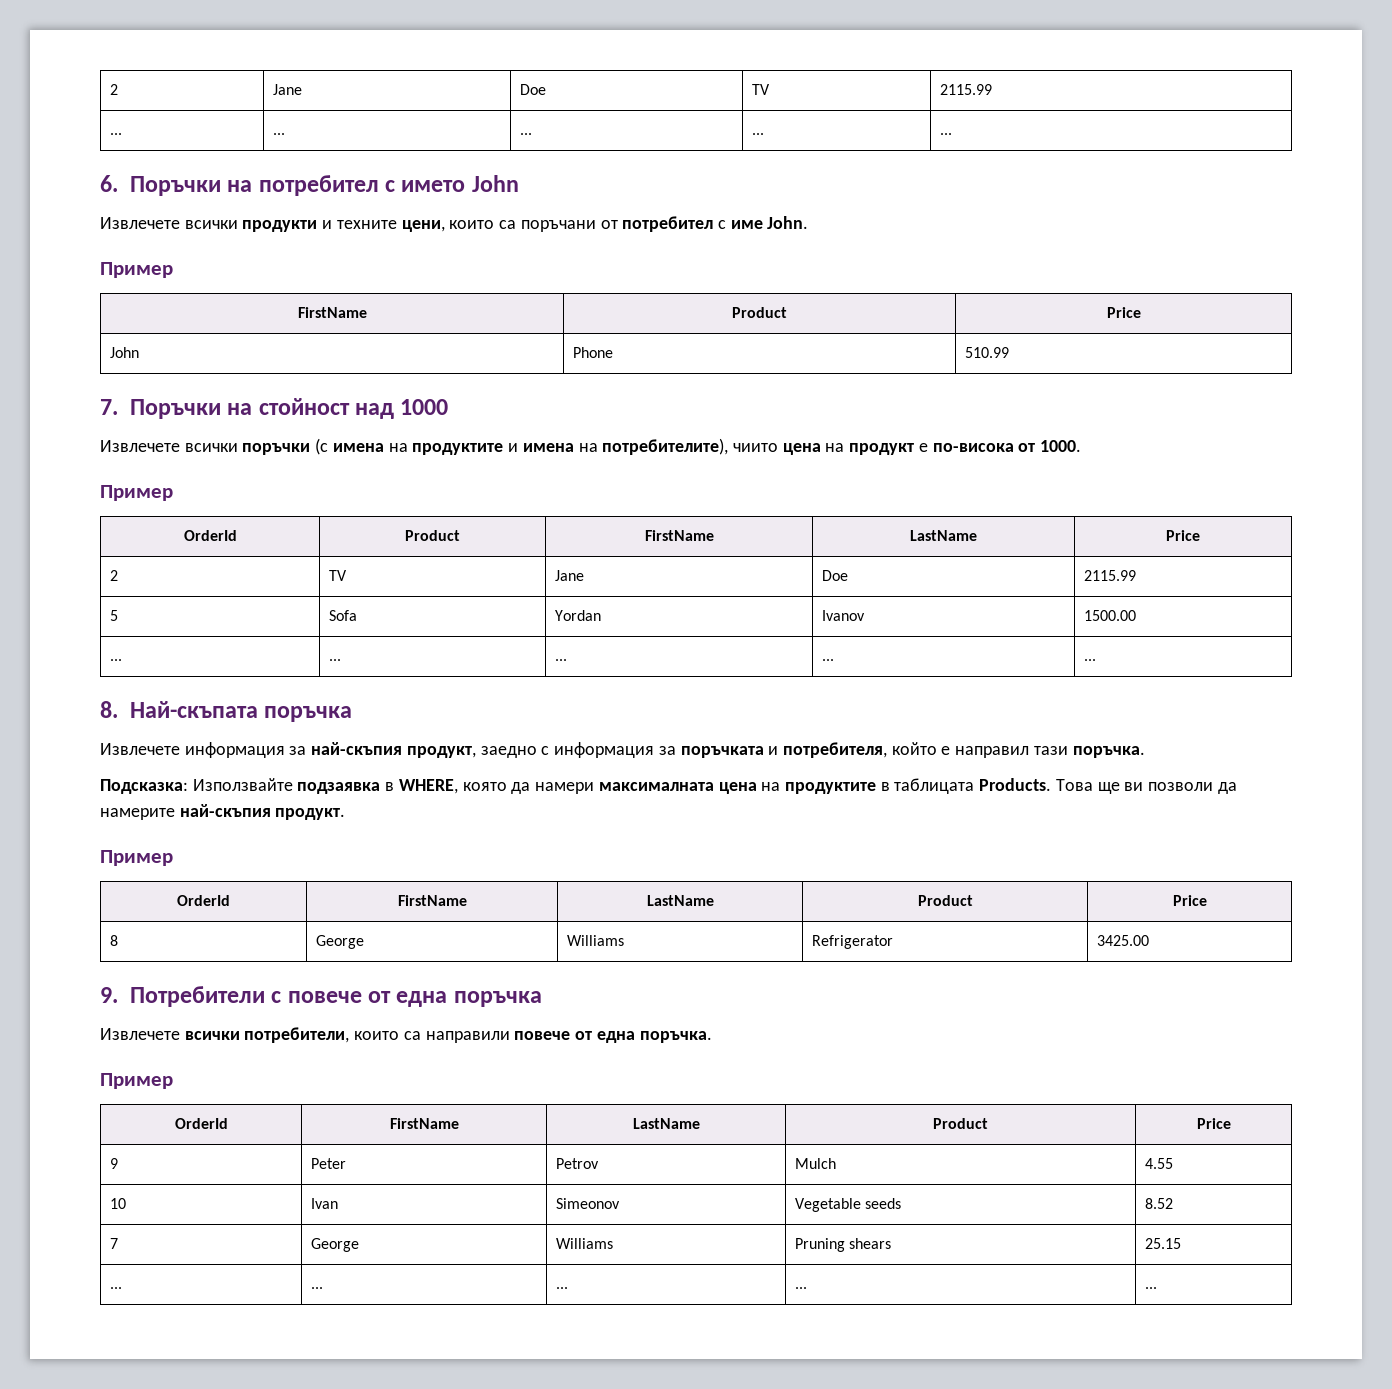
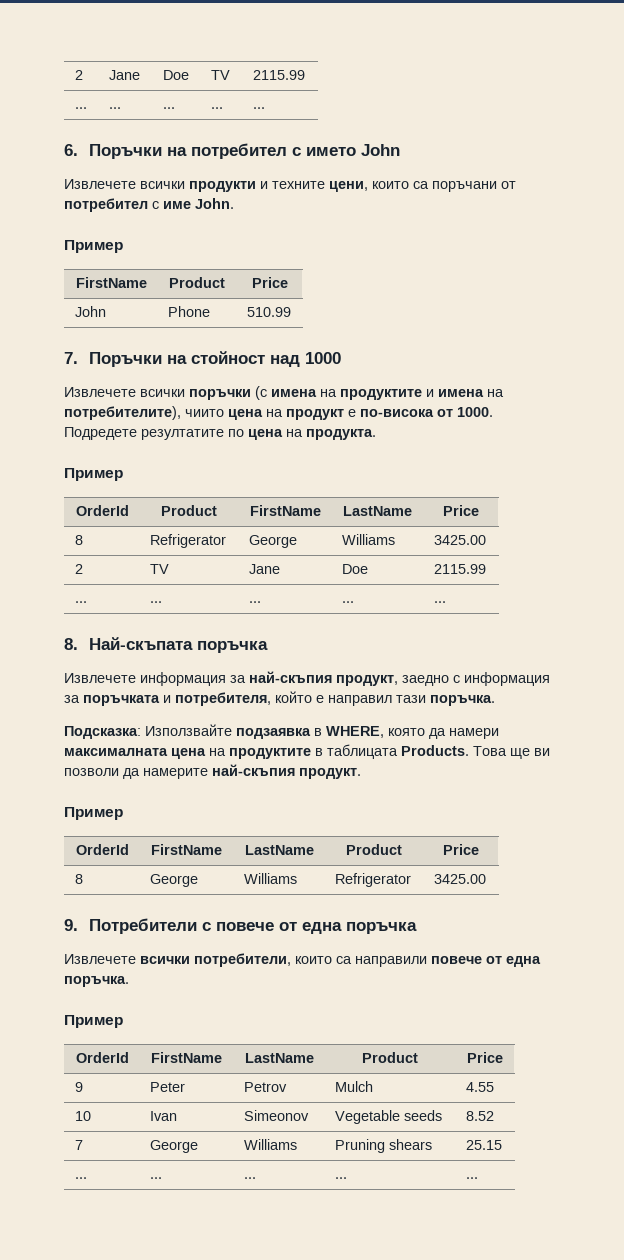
+ Подредете резултатите по цена на продукта.
+ 8 | Refrigerator | George | Williams | 3425.00
- 5 | Sofa | Yordan | Ivanov | 1500.00

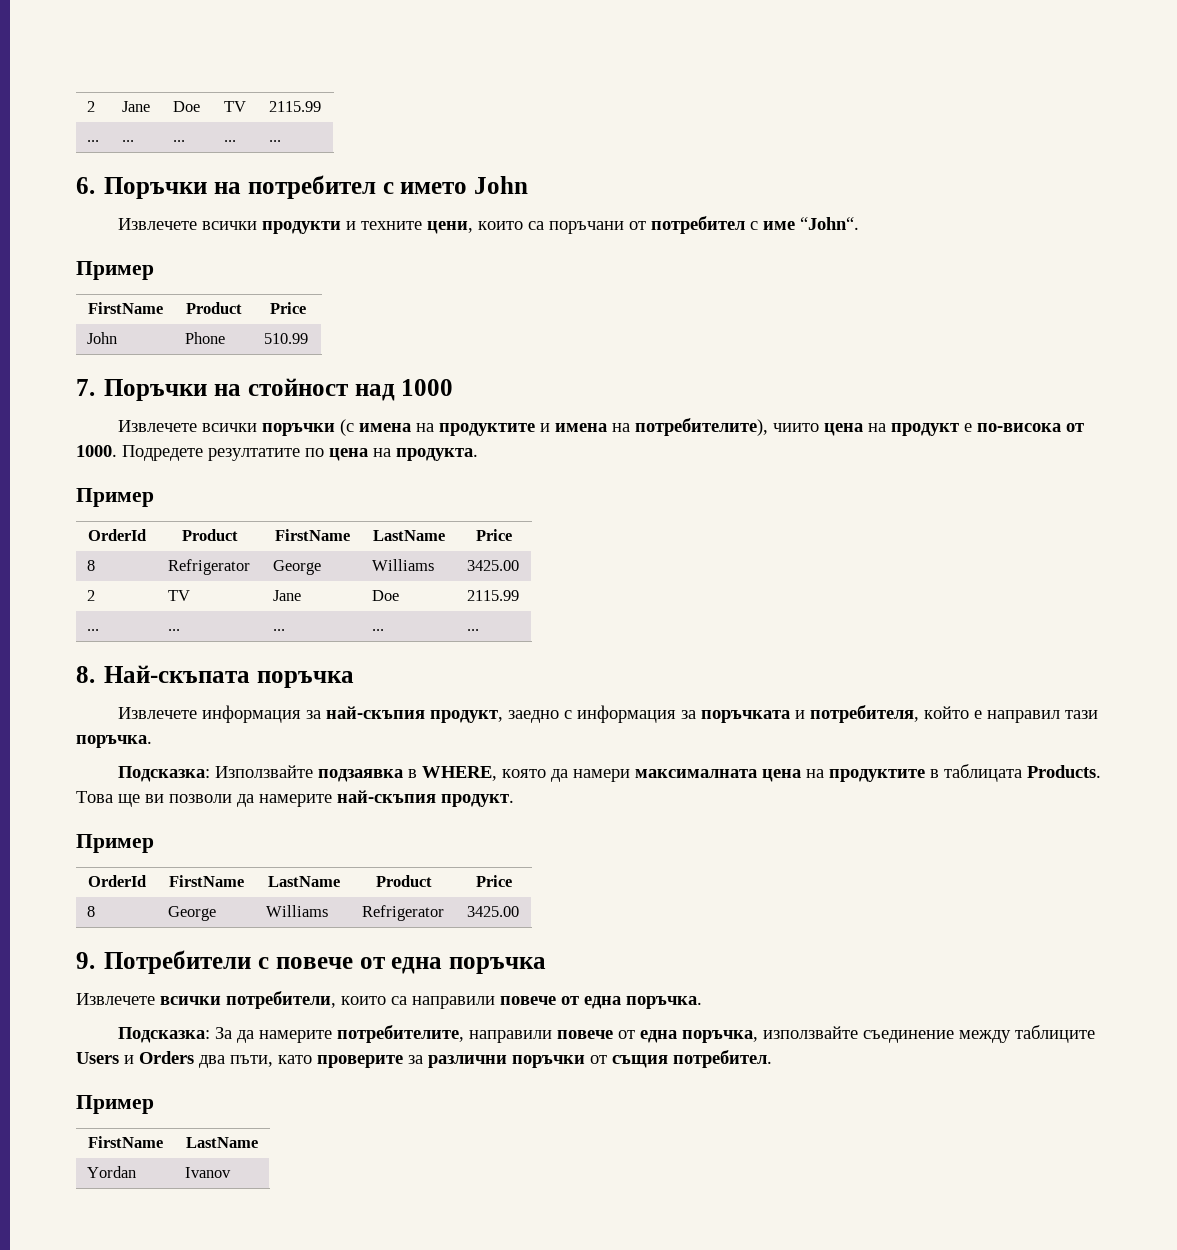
- Извлечете всички продукти и техните цени, които са поръчани от потребител с име John.
+ Извлечете всички продукти и техните цени, които са поръчани от потребител с име “John“.
  Извлечете всички потребители, които са направили повече от една поръчка.
+ Подсказка: За да намерите потребителите, направили повече от една поръчка, използвайте съединение между таблиците Users и Orders два пъти, като проверите за различни поръчки от същия потребител.
  Пример
- OrderId | FirstName | LastName | Product | Price
- 9 | Peter | Petrov | Mulch | 4.55
- 10 | Ivan | Simeonov | Vegetable seeds | 8.52
- 7 | George | Williams | Pruning shears | 25.15
- ... | ... | ... | ... | ...
+ FirstName | LastName
+ Yordan | Ivanov

